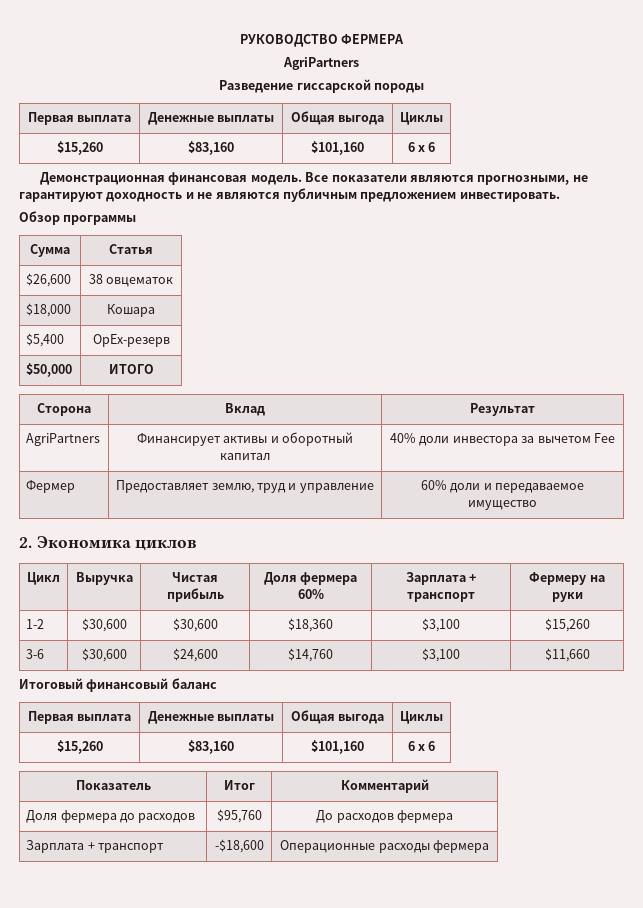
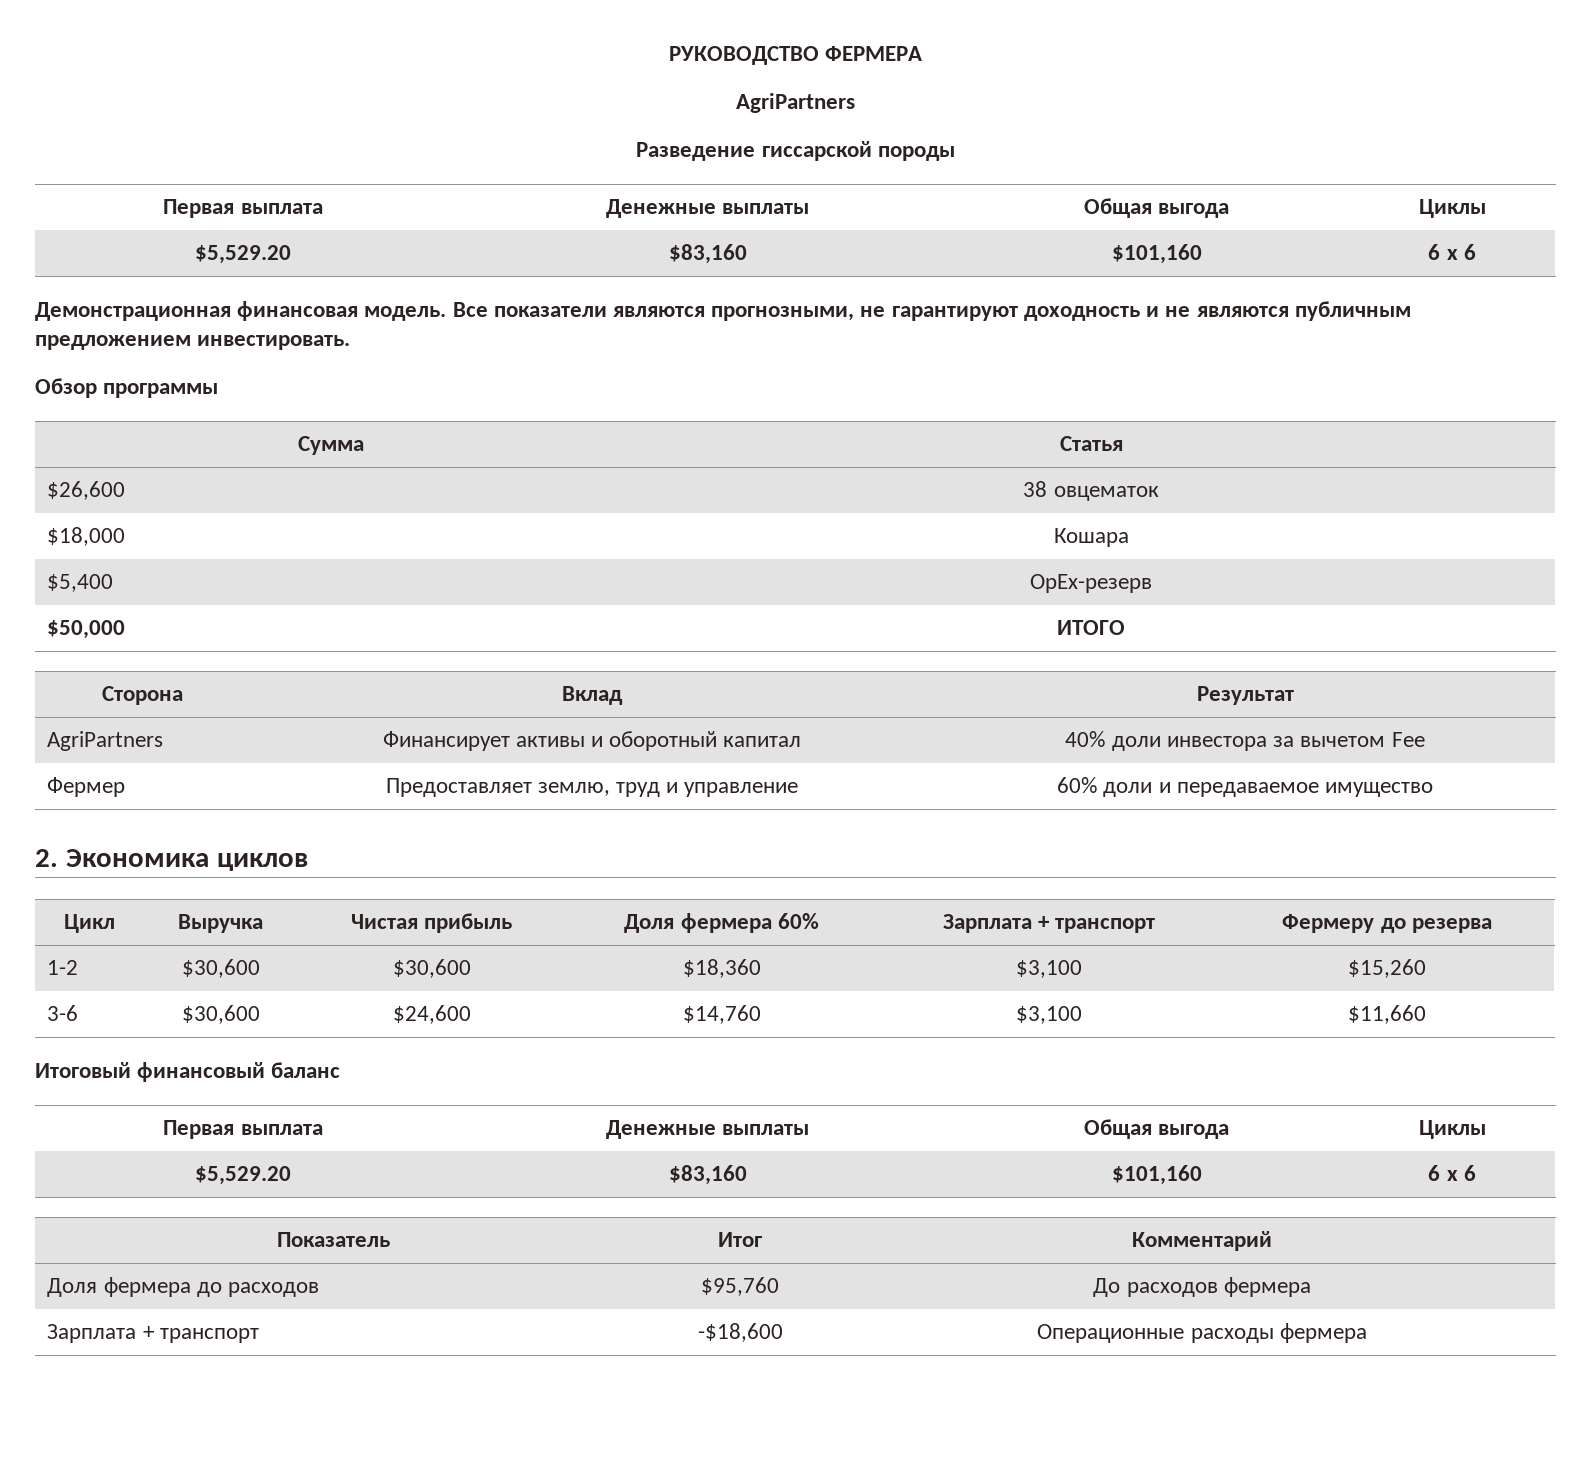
  Разведение гиссарской породы
  Первая выплата | Денежные выплаты | Общая выгода | Циклы
- $15,260 | $83,160 | $101,160 | 6 x 6
+ $5,529.20 | $83,160 | $101,160 | 6 x 6
- Цикл | Выручка | Чистая прибыль | Доля фермера 60% | Зарплата + транспорт | Фермеру на руки
+ Цикл | Выручка | Чистая прибыль | Доля фермера 60% | Зарплата + транспорт | Фермеру до резерва
  Итоговый финансовый баланс
  Первая выплата | Денежные выплаты | Общая выгода | Циклы
- $15,260 | $83,160 | $101,160 | 6 x 6
+ $5,529.20 | $83,160 | $101,160 | 6 x 6

